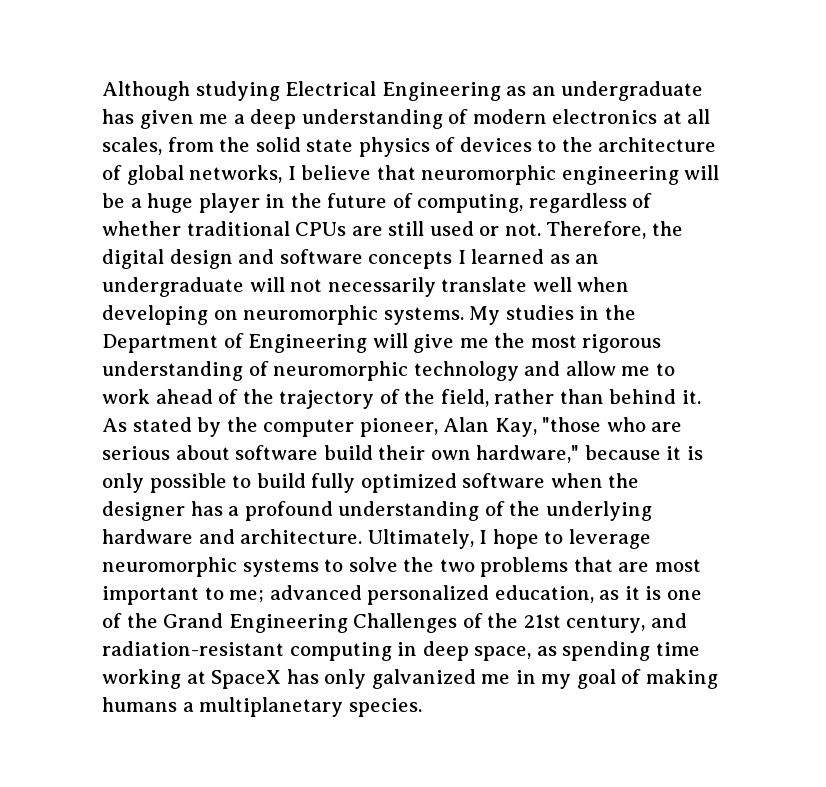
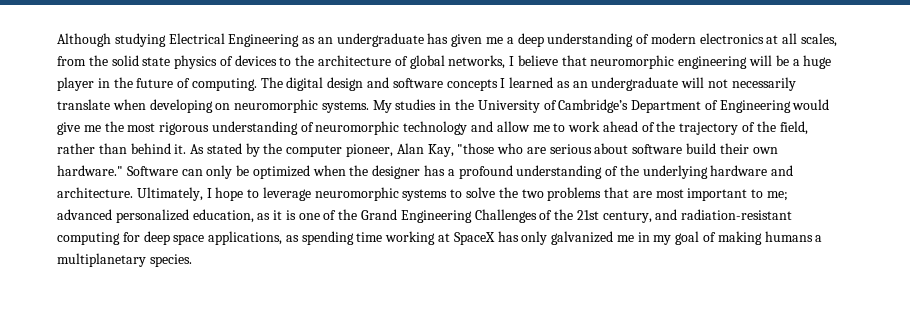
- Although studying Electrical Engineering as an undergraduate has given me a deep understanding of modern electronics at all scales, from the solid state physics of devices to the architecture of global networks, I believe that neuromorphic engineering will be a huge player in the future of computing, regardless of whether traditional CPUs are still used or not. Therefore, the digital design and software concepts I learned as an undergraduate will not necessarily translate well when developing on neuromorphic systems.
+ Although studying Electrical Engineering as an undergraduate has given me a deep understanding of modern electronics at all scales, from the solid state physics of devices to the architecture of global networks, I believe that neuromorphic engineering will be a huge player in the future of computing. The digital design and software concepts I learned as an undergraduate will not necessarily translate when developing on neuromorphic systems.
- My studies in the Department of Engineering will give me the most rigorous understanding of neuromorphic technology and allow me to work ahead of the trajectory of the field, rather than behind it.
+ My studies in the University of Cambridge’s Department of Engineering would give me the most rigorous understanding of neuromorphic technology and allow me to work ahead of the trajectory of the field, rather than behind it.
- As stated by the computer pioneer, Alan Kay, "those who are serious about software build their own hardware," because it is only possible to build fully optimized software when the designer has a profound understanding of the underlying hardware and architecture.
+ As stated by the computer pioneer, Alan Kay, "those who are serious about software build their own hardware." Software can only be optimized when the designer has a profound understanding of the underlying hardware and architecture.
- Ultimately, I hope to leverage neuromorphic systems to solve the two problems that are most important to me; advanced personalized education, as it is one of the Grand Engineering Challenges of the 21st century, and radiation-resistant computing in deep space, as spending time working at SpaceX has only galvanized me in my goal of making humans a multiplanetary species.
+ Ultimately, I hope to leverage neuromorphic systems to solve the two problems that are most important to me; advanced personalized education, as it is one of the Grand Engineering Challenges of the 21st century, and radiation-resistant computing for deep space applications, as spending time working at SpaceX has only galvanized me in my goal of making humans a multiplanetary species.

